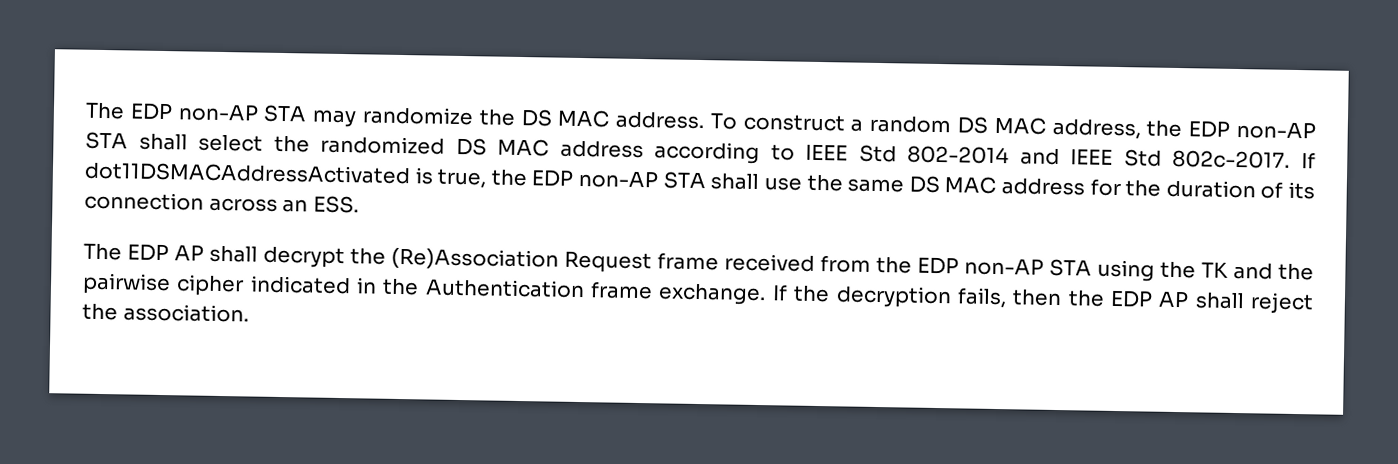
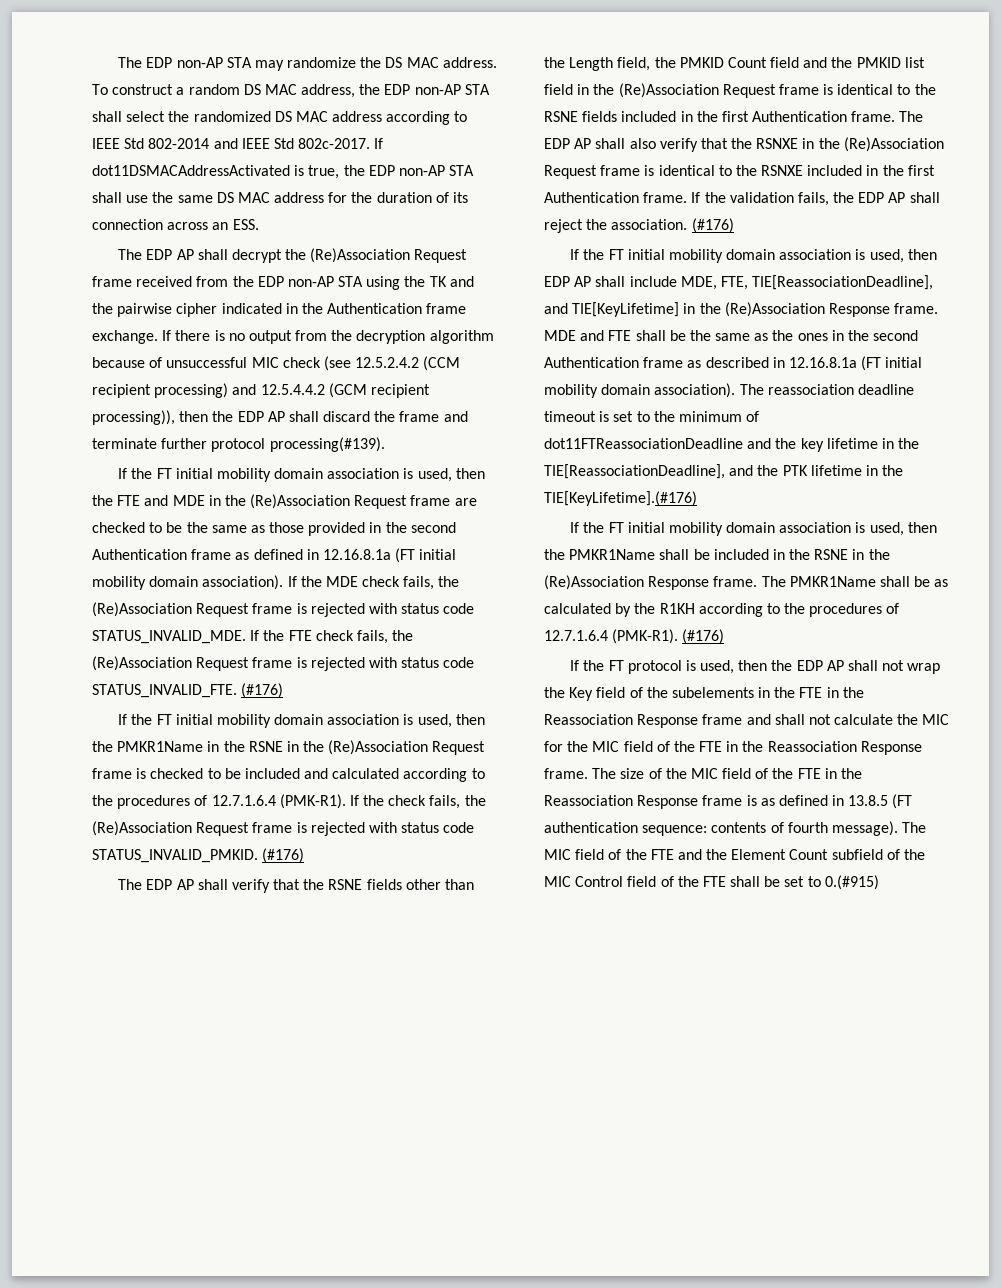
- If the decryption fails, then the EDP AP shall reject the association.
+ If there is no output from the decryption algorithm because of unsuccessful MIC check (see 12.5.2.4.2 (CCM recipient processing) and 12.5.4.4.2 (GCM recipient processing)), then the EDP AP shall discard the frame and terminate further protocol processing(#139).
+ If the FT initial mobility domain association is used, then the FTE and MDE in the (Re)Association Request frame are checked to be the same as those provided in the second Authentication frame as defined in 12.16.8.1a (FT initial mobility domain association). If the MDE check fails, the (Re)Association Request frame is rejected with status code STATUS_INVALID_MDE. If the FTE check fails, the (Re)Association Request frame is rejected with status code STATUS_INVALID_FTE. (#176)
+ If the FT initial mobility domain association is used, then the PMKR1Name in the RSNE in the (Re)Association Request frame is checked to be included and calculated according to the procedures of 12.7.1.6.4 (PMK-R1). If the check fails, the (Re)Association Request frame is rejected with status code STATUS_INVALID_PMKID. (#176)
+ The EDP AP shall verify that the RSNE fields other than the Length field, the PMKID Count field and the PMKID list field in the (Re)Association Request frame is identical to the RSNE fields included in the first Authentication frame. The EDP AP shall also verify that the RSNXE in the (Re)Association Request frame is identical to the RSNXE included in the first Authentication frame. If the validation fails, the EDP AP shall reject the association. (#176)
+ If the FT initial mobility domain association is used, then EDP AP shall include MDE, FTE, TIE[ReassociationDeadline], and TIE[KeyLifetime] in the (Re)Association Response frame. MDE and FTE shall be the same as the ones in the second Authentication frame as described in 12.16.8.1a (FT initial mobility domain association). The reassociation deadline timeout is set to the minimum of dot11FTReassociationDeadline and the key lifetime in the TIE[ReassociationDeadline], and the PTK lifetime in the TIE[KeyLifetime].(#176)
+ If the FT initial mobility domain association is used, then the PMKR1Name shall be included in the RSNE in the (Re)Association Response frame. The PMKR1Name shall be as calculated by the R1KH according to the procedures of 12.7.1.6.4 (PMK-R1). (#176)
+ If the FT protocol is used, then the EDP AP shall not wrap the Key field of the subelements in the FTE in the Reassociation Response frame and shall not calculate the MIC for the MIC field of the FTE in the Reassociation Response frame. The size of the MIC field of the FTE in the Reassociation Response frame is as defined in 13.8.5 (FT authentication sequence: contents of fourth message). The MIC field of the FTE and the Element Count subfield of the MIC Control field of the FTE shall be set to 0.(#915)

